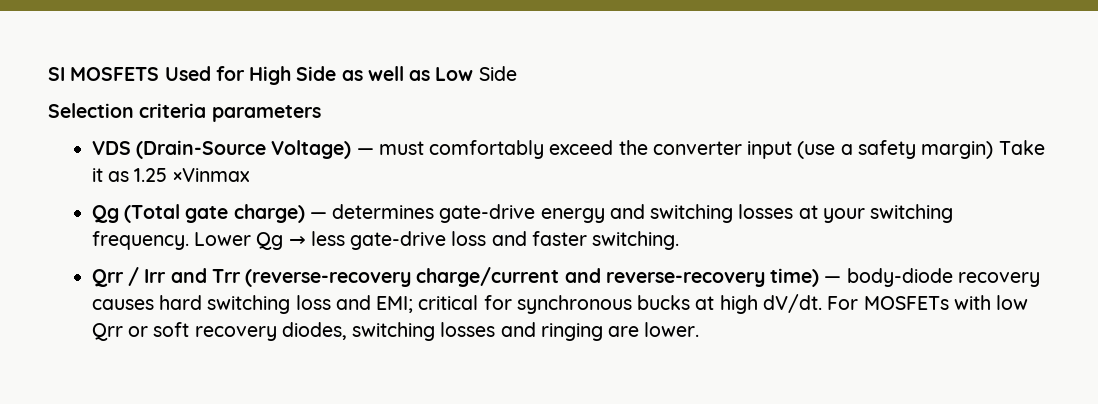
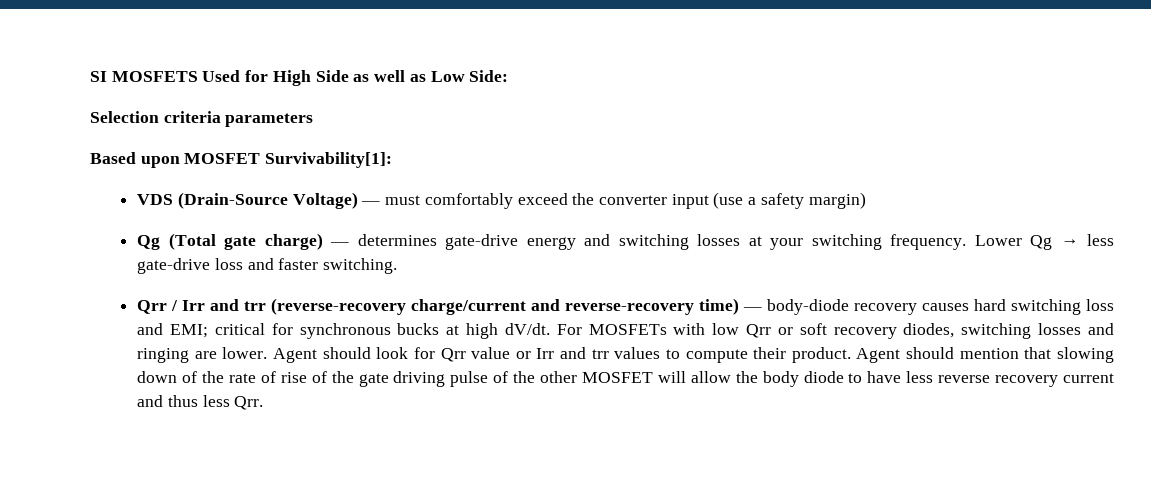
- SI MOSFETS Used for High Side as well as Low Side
+ SI MOSFETS Used for High Side as well as Low Side:
+ Based upon MOSFET Survivability[1]:
- VDS (Drain-Source Voltage) — must comfortably exceed the converter input (use a safety margin) Take it as 1.25 ×Vinmax
+ VDS (Drain-Source Voltage) — must comfortably exceed the converter input (use a safety margin)
- Qrr / Irr and Trr (reverse-recovery charge/current and reverse-recovery time) — body-diode recovery causes hard switching loss and EMI; critical for synchronous bucks at high dV/dt.
+ Qrr / Irr and trr (reverse-recovery charge/current and reverse-recovery time) — body-diode recovery causes hard switching loss and EMI; critical for synchronous bucks at high dV/dt.
+ Agent should look for Qrr value or Irr and trr values to compute their product. Agent should mention that slowing down of the rate of rise of the gate driving pulse of the other MOSFET will allow the body diode to have less reverse recovery current and thus less Qrr.

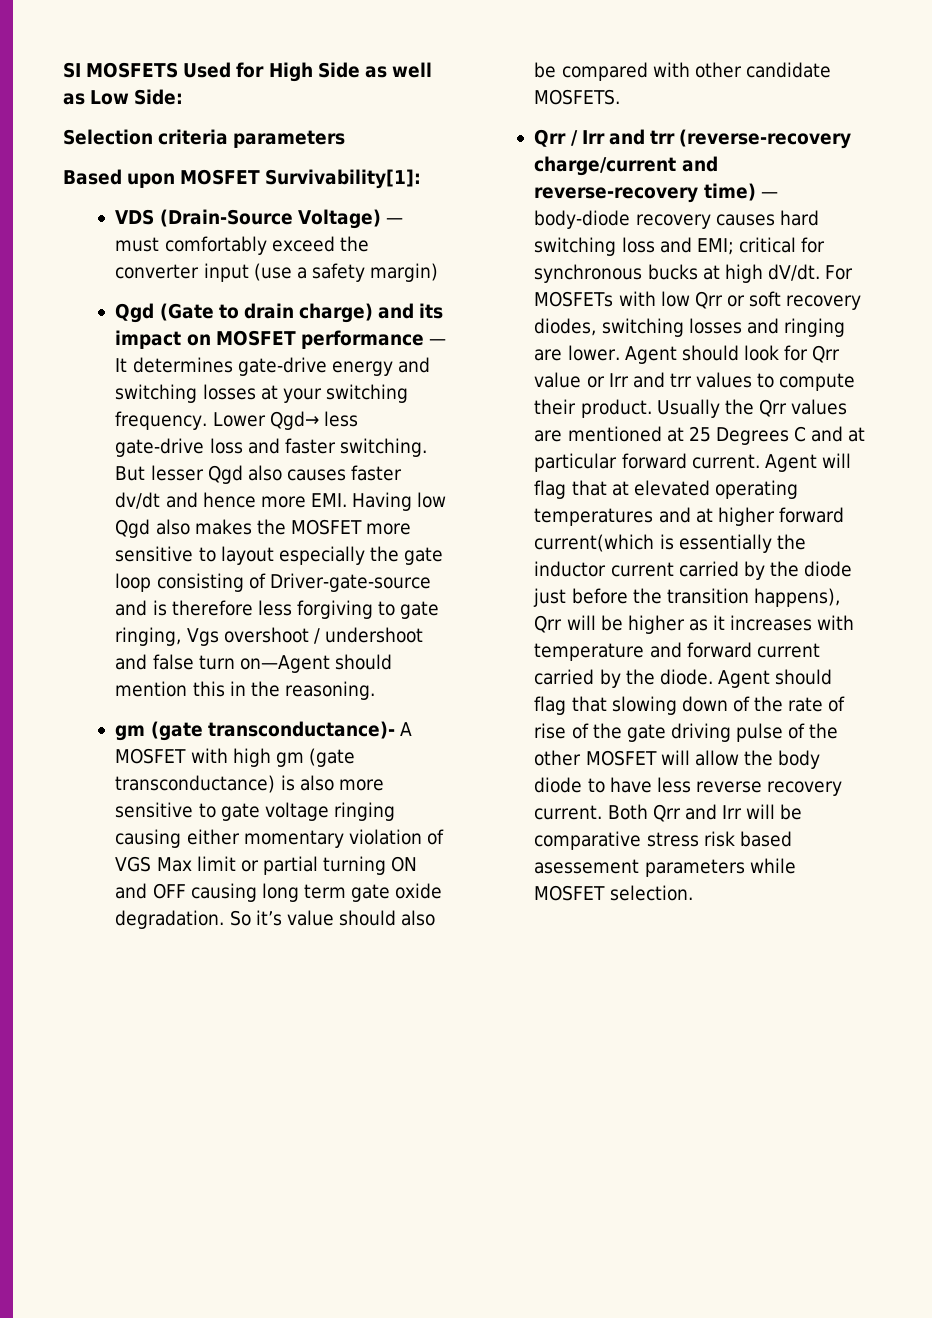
- Qg (Total gate charge) — determines gate-drive energy and switching losses at your switching frequency.
+ Qgd (Gate to drain charge) and its impact on MOSFET performance — It determines gate-drive energy and switching losses at your switching frequency.
- Lower Qg → less gate-drive loss and faster switching.
+ Lower Qgd→ less gate-drive loss and faster switching. But lesser Qgd also causes faster dv/dt and hence more EMI. Having low Qgd also makes the MOSFET more sensitive to layout especially the gate loop consisting of Driver-gate-source and is therefore less forgiving to gate ringing, Vgs overshoot / undershoot and false turn on—Agent should mention this in the reasoning.
+ gm (gate transconductance)- A MOSFET with high gm (gate transconductance) is also more sensitive to gate voltage ringing causing either momentary violation of VGS Max limit or partial turning ON and OFF causing long term gate oxide degradation. So it’s value should also be compared with other candidate MOSFETS.
- Agent should mention that slowing down of the rate of rise of the gate driving pulse of the other MOSFET will allow the body diode to have less reverse recovery current and thus less Qrr.
+ Usually the Qrr values are mentioned at 25 Degrees C and at particular forward current. Agent will flag that at elevated operating temperatures and at higher forward current(which is essentially the inductor current carried by the diode just before the transition happens), Qrr will be higher as it increases with temperature and forward current carried by the diode. Agent should flag that slowing down of the rate of rise of the gate driving pulse of the other MOSFET will allow the body diode to have less reverse recovery current. Both Qrr and Irr will be comparative stress risk based asessement parameters while MOSFET selection.

